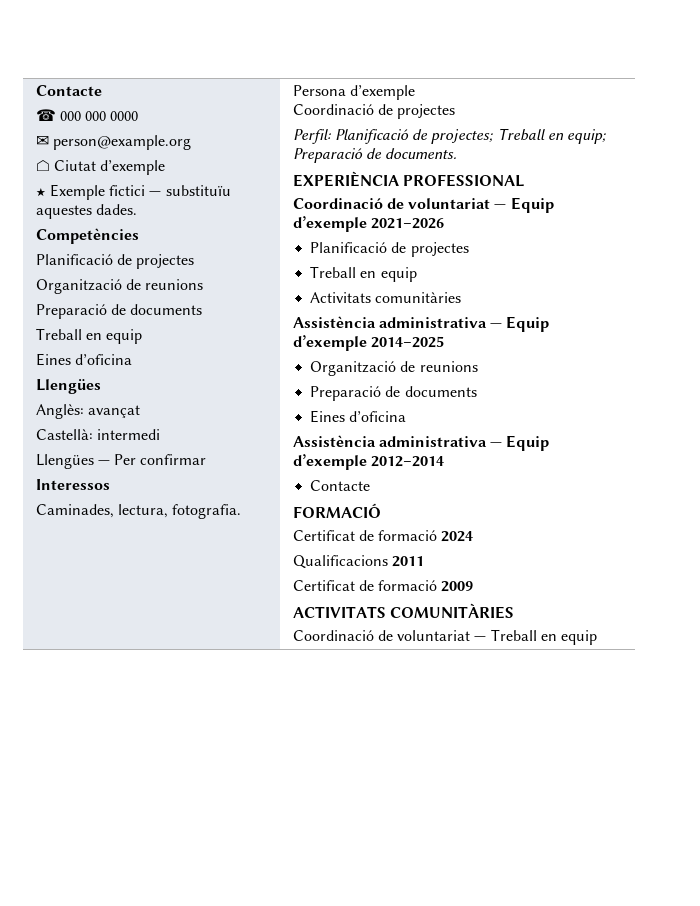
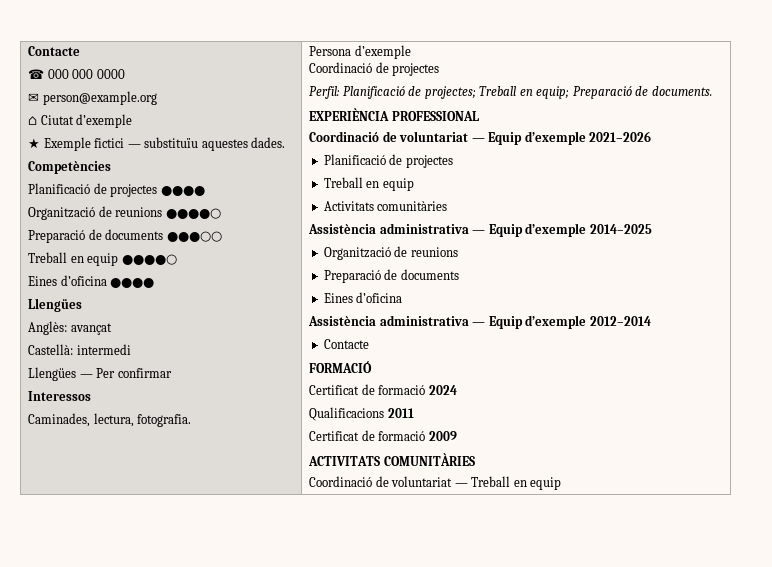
  Competències
- Planificació de projectes
- Organització de reunions
- Preparació de documents
- Treball en equip
- Eines d’oficina
+ Planificació de projectes ●●●●
+ Organització de reunions ●●●●○
+ Preparació de documents ●●●○○
+ Treball en equip ●●●●○
+ Eines d’oficina ●●●●

